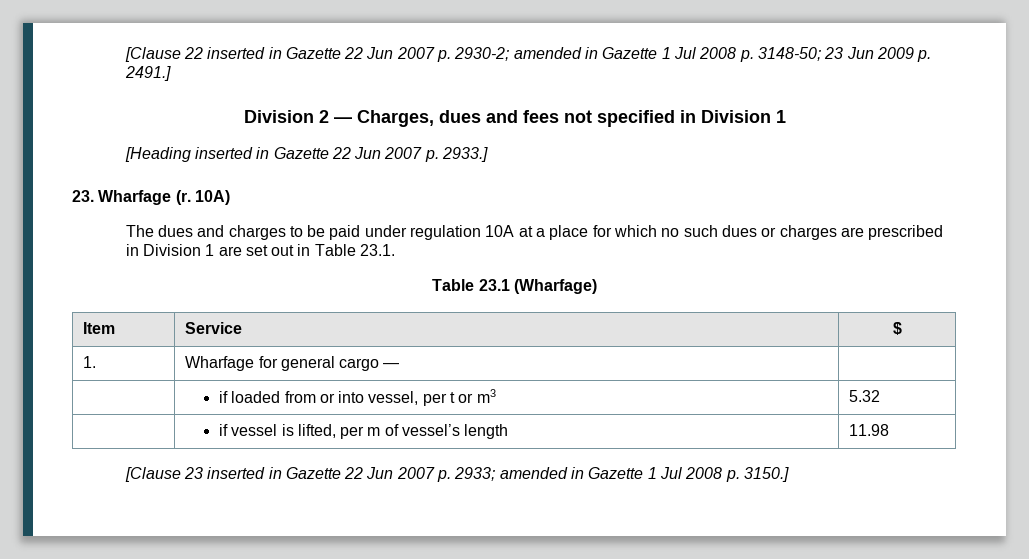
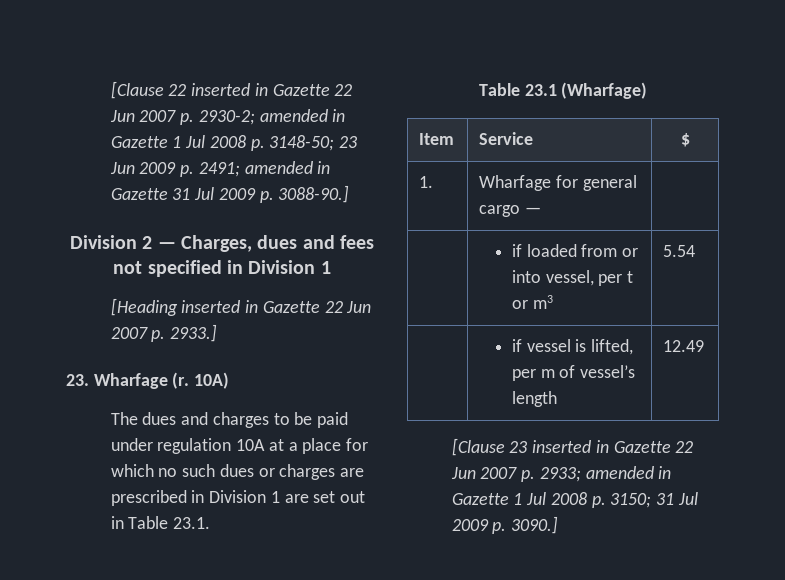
- [Clause 22 inserted in Gazette 22 Jun 2007 p. 2930-2; amended in Gazette 1 Jul 2008 p. 3148-50; 23 Jun 2009 p. 2491.]
+ [Clause 22 inserted in Gazette 22 Jun 2007 p. 2930-2; amended in Gazette 1 Jul 2008 p. 3148-50; 23 Jun 2009 p. 2491; amended in Gazette 31 Jul 2009 p. 3088-90.]
- | if loaded from or into vessel, per t or m3 | 5.32
+ | if loaded from or into vessel, per t or m3 | 5.54
- | if vessel is lifted, per m of vessel’s length | 11.98
+ | if vessel is lifted, per m of vessel’s length | 12.49
- [Clause 23 inserted in Gazette 22 Jun 2007 p. 2933; amended in Gazette 1 Jul 2008 p. 3150.]
+ [Clause 23 inserted in Gazette 22 Jun 2007 p. 2933; amended in Gazette 1 Jul 2008 p. 3150; 31 Jul 2009 p. 3090.]

